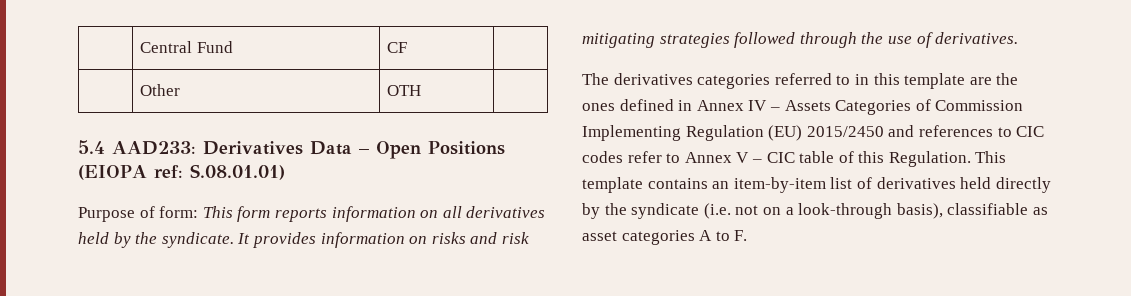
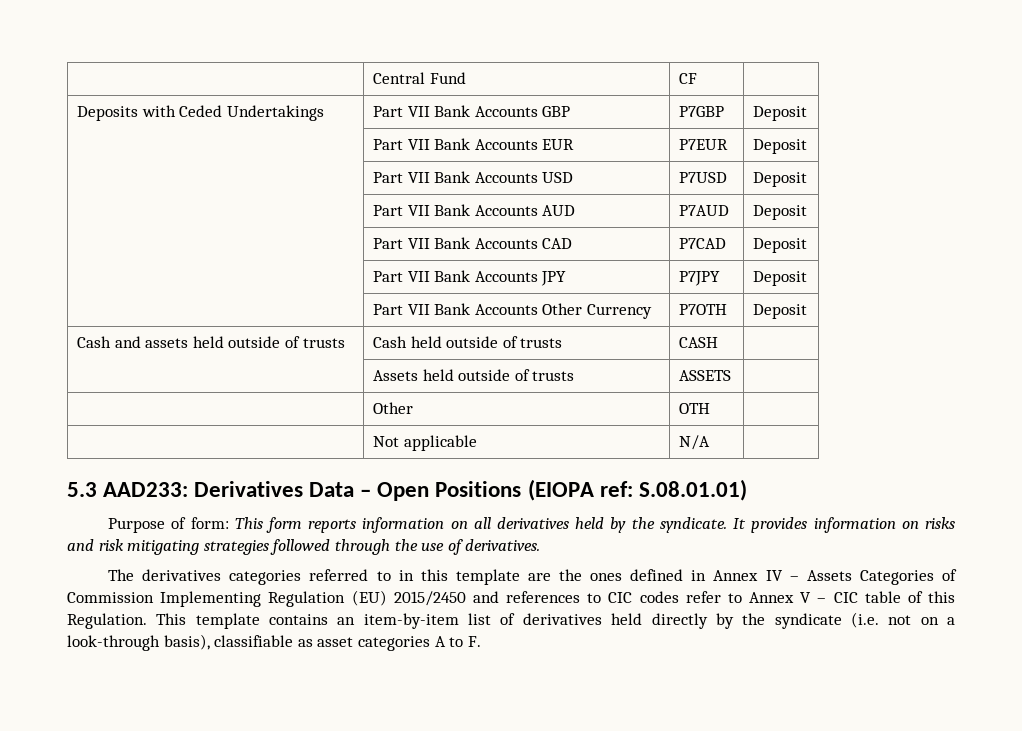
+ Deposits with Ceded Undertakings | Part VII Bank Accounts GBP | P7GBP | Deposit
+ | Part VII Bank Accounts EUR | P7EUR | Deposit
+ | Part VII Bank Accounts USD | P7USD | Deposit
+ | Part VII Bank Accounts AUD | P7AUD | Deposit
+ | Part VII Bank Accounts CAD | P7CAD | Deposit
+ | Part VII Bank Accounts JPY | P7JPY | Deposit
+ | Part VII Bank Accounts Other Currency | P7OTH | Deposit
+ Cash and assets held outside of trusts | Cash held outside of trusts | CASH |
+ | Assets held outside of trusts | ASSETS |
  | Other | OTH |
- 5.4 AAD233: Derivatives Data – Open Positions (EIOPA ref: S.08.01.01)
+ | Not applicable | N/A |
+ 5.3 AAD233: Derivatives Data – Open Positions (EIOPA ref: S.08.01.01)

